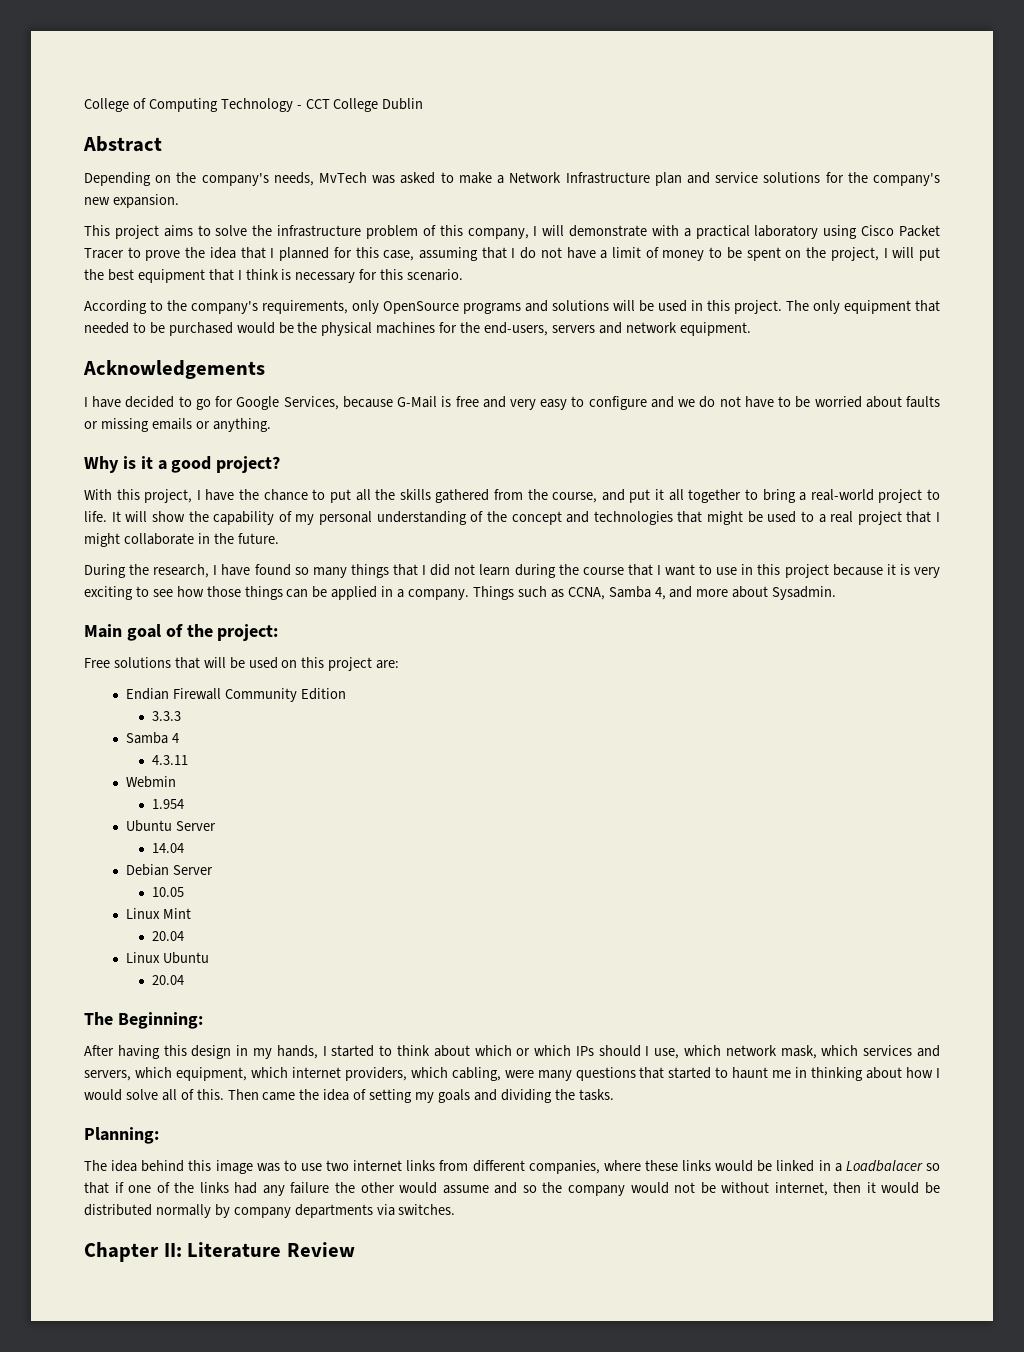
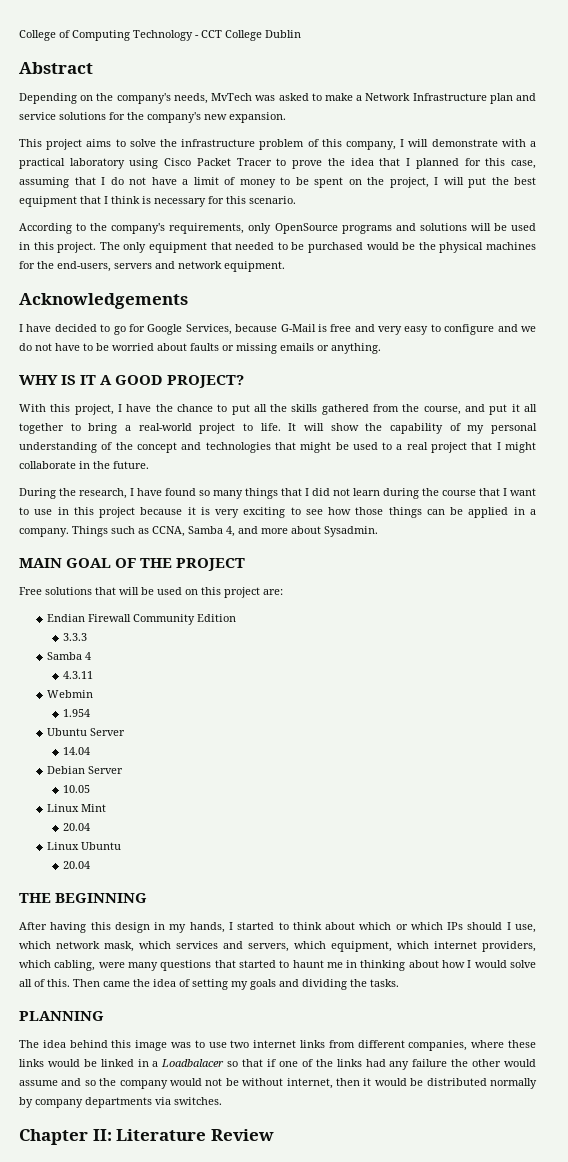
- Why is it a good project?
+ WHY IS IT A GOOD PROJECT?
- Main goal of the project:
+ MAIN GOAL OF THE PROJECT
- The Beginning:
+ THE BEGINNING
- Planning:
+ PLANNING

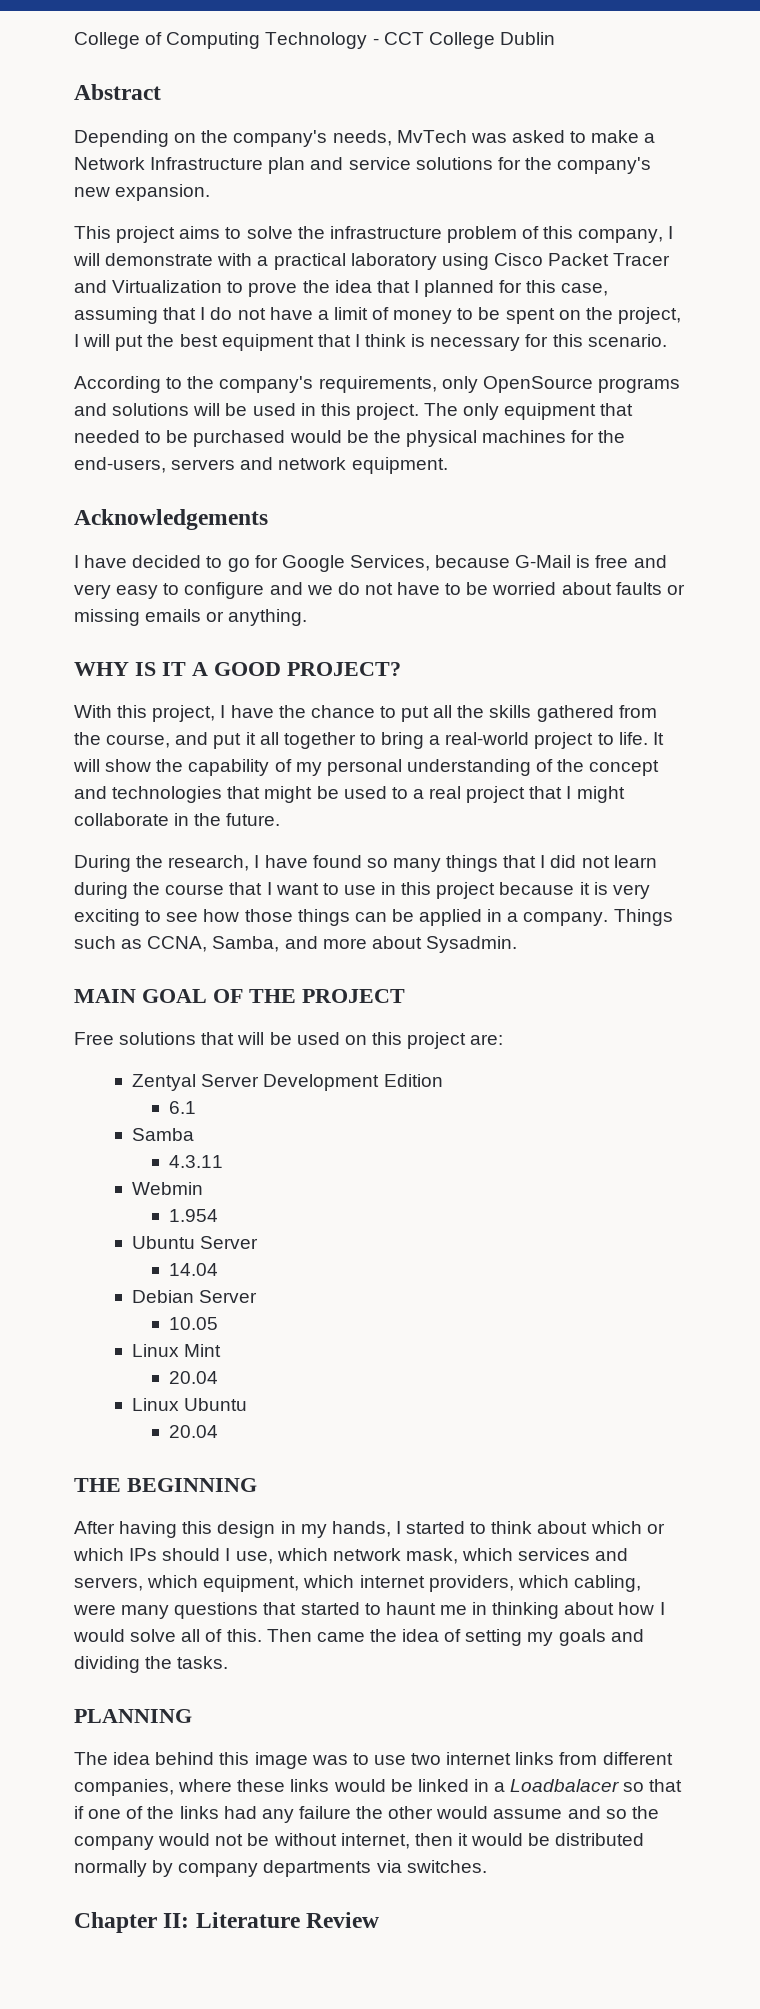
- This project aims to solve the infrastructure problem of this company, I will demonstrate with a practical laboratory using Cisco Packet Tracer to prove the idea that I planned for this case, assuming that I do not have a limit of money to be spent on the project, I will put the best equipment that I think is necessary for this scenario.
+ This project aims to solve the infrastructure problem of this company, I will demonstrate with a practical laboratory using Cisco Packet Tracer and Virtualization to prove the idea that I planned for this case, assuming that I do not have a limit of money to be spent on the project, I will put the best equipment that I think is necessary for this scenario.
- Things such as CCNA, Samba 4, and more about Sysadmin.
+ Things such as CCNA, Samba, and more about Sysadmin.
- Endian Firewall Community Edition
+ Zentyal Server Development Edition
- 3.3.3
- Samba 4
+ 6.1
+ Samba

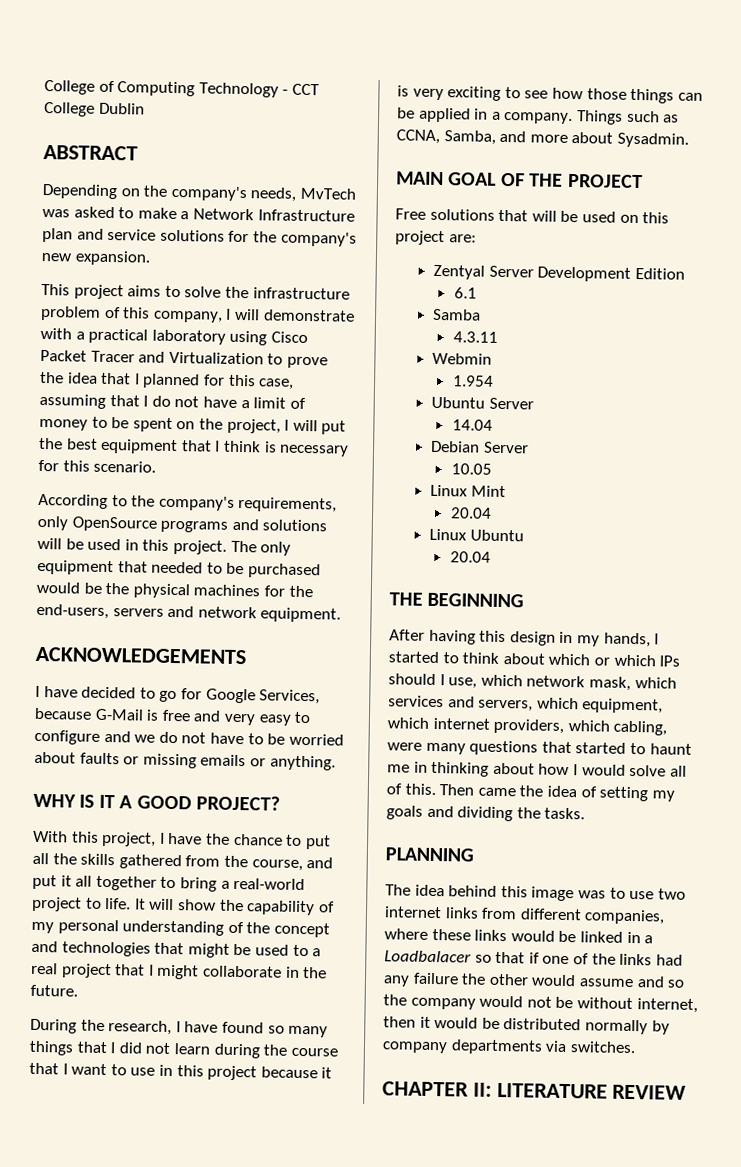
- Abstract
+ ABSTRACT
- Acknowledgements
+ ACKNOWLEDGEMENTS
- Chapter II: Literature Review
+ CHAPTER II: LITERATURE REVIEW

